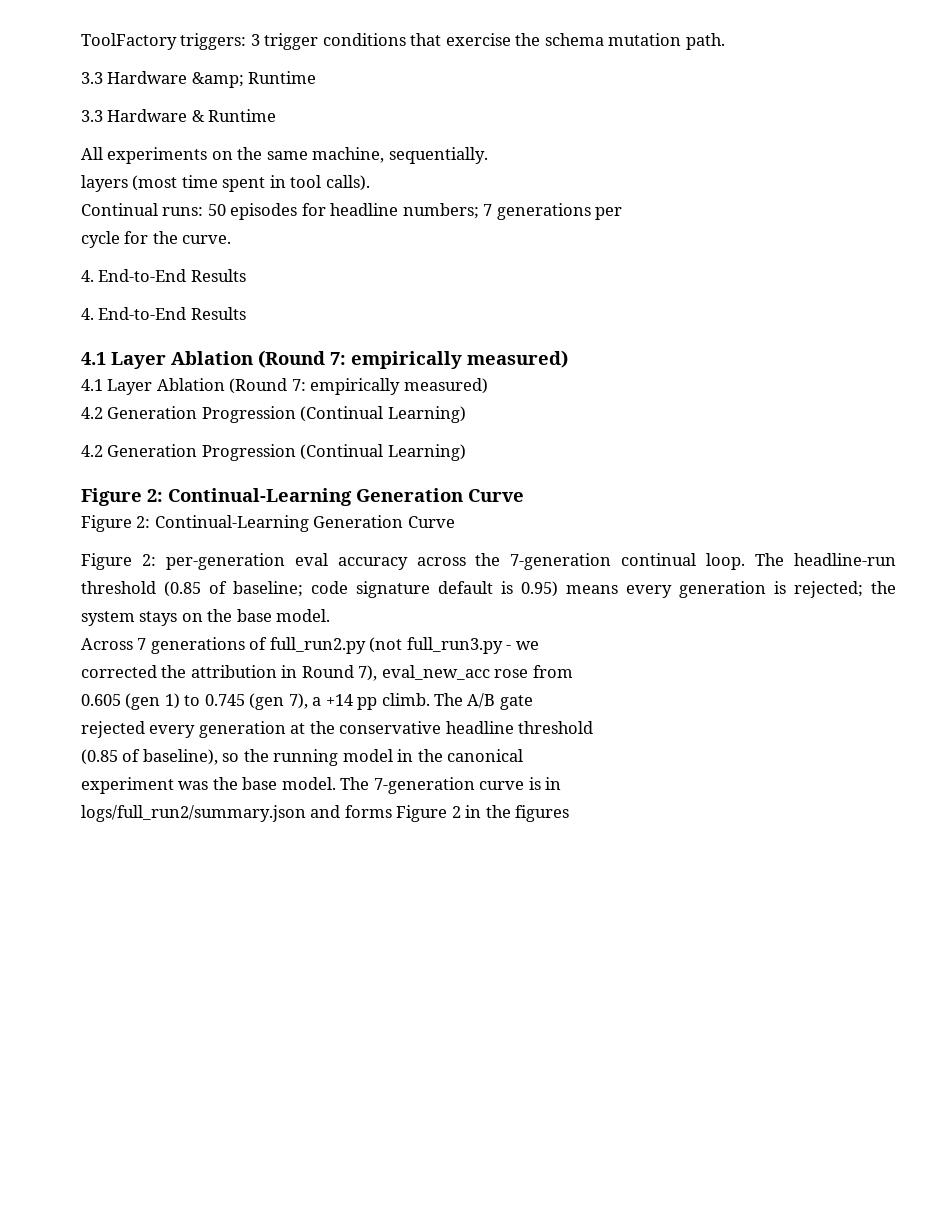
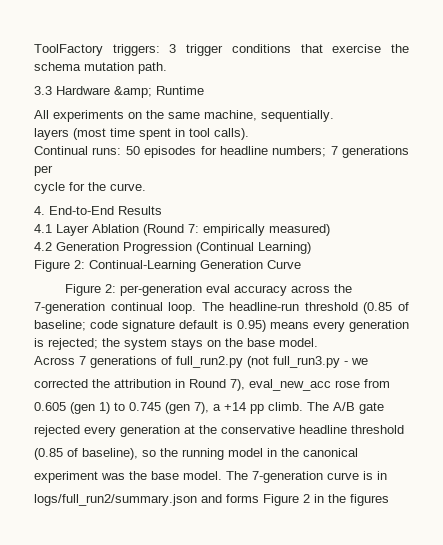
- 3.3 Hardware & Runtime
  cycle for the curve.
  4. End-to-End Results
- 4. End-to-End Results
- 4.1 Layer Ablation (Round 7: empirically measured)
  4.1 Layer Ablation (Round 7: empirically measured)
  4.2 Generation Progression (Continual Learning)
- 4.2 Generation Progression (Continual Learning)
- Figure 2: Continual-Learning Generation Curve

